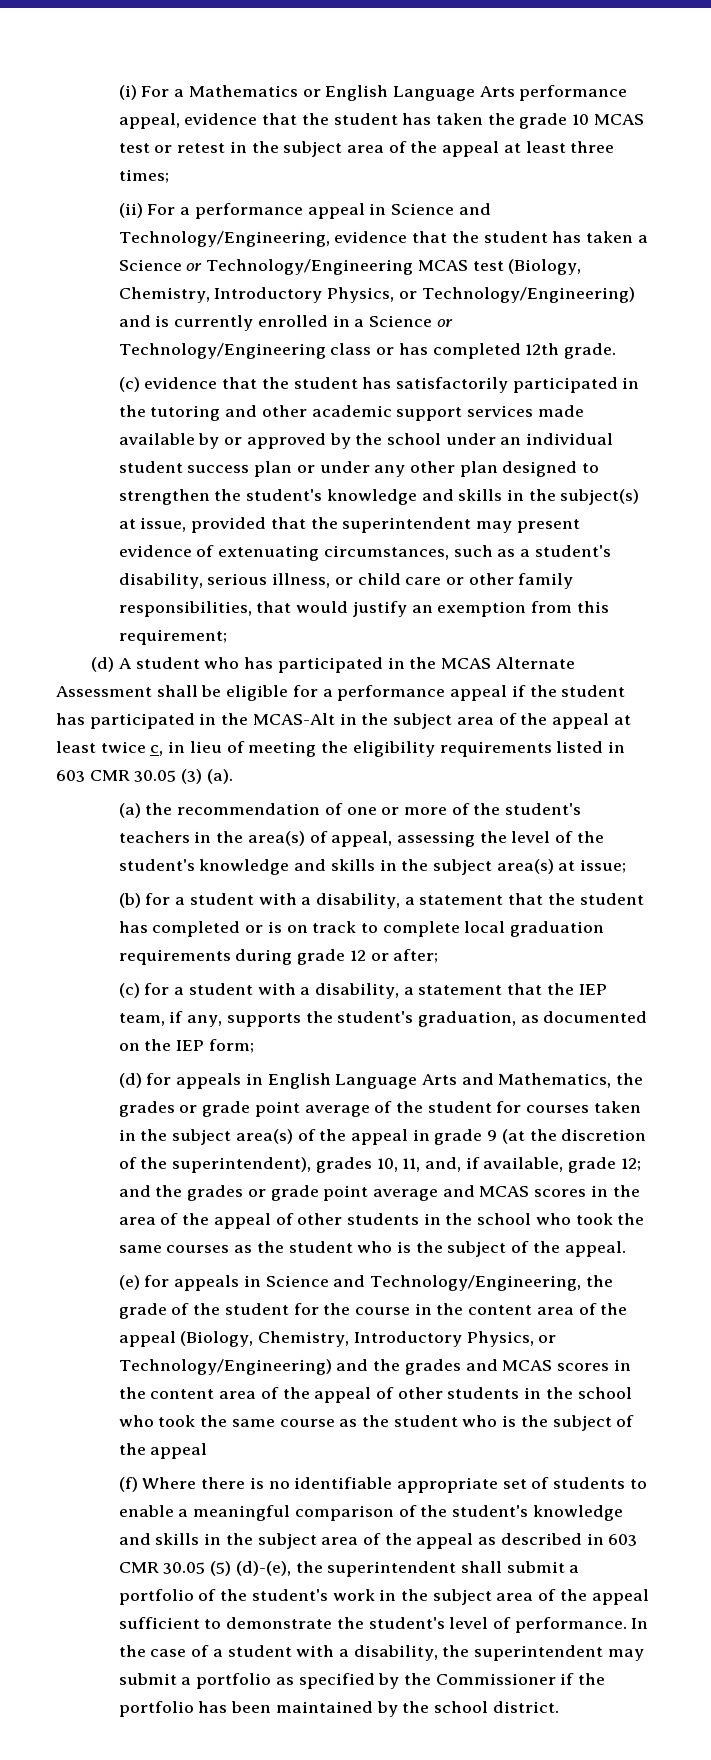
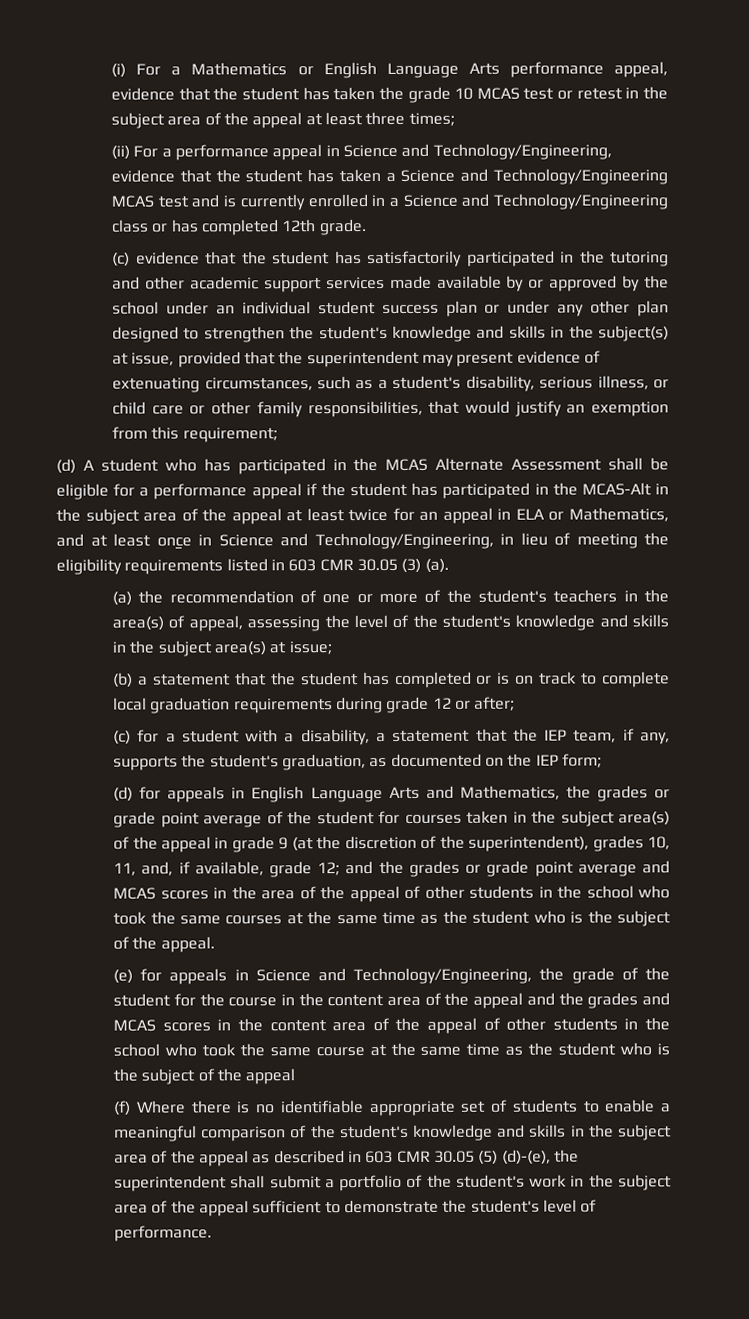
- (ii) For a performance appeal in Science and Technology/Engineering, evidence that the student has taken a Science or Technology/Engineering MCAS test (Biology, Chemistry, Introductory Physics, or Technology/Engineering) and is currently enrolled in a Science or Technology/Engineering class or has completed 12th grade.
+ (ii) For a performance appeal in Science and Technology/Engineering, evidence that the student has taken a Science and Technology/Engineering MCAS test and is currently enrolled in a Science and Technology/Engineering class or has completed 12th grade.
- (d) A student who has participated in the MCAS Alternate Assessment shall be eligible for a performance appeal if the student has participated in the MCAS-Alt in the subject area of the appeal at least twice c, in lieu of meeting the eligibility requirements listed in 603 CMR 30.05 (3) (a).
+ (d) A student who has participated in the MCAS Alternate Assessment shall be eligible for a performance appeal if the student has participated in the MCAS-Alt in the subject area of the appeal at least twice for an appeal in ELA or Mathematics, and at least once in Science and Technology/Engineering, in lieu of meeting the eligibility requirements listed in 603 CMR 30.05 (3) (a).
- (b) for a student with a disability, a statement that the student has completed or is on track to complete local graduation requirements during grade 12 or after;
+ (b) a statement that the student has completed or is on track to complete local graduation requirements during grade 12 or after;
- and the grades or grade point average and MCAS scores in the area of the appeal of other students in the school who took the same courses as the student who is the subject of the appeal.
+ and the grades or grade point average and MCAS scores in the area of the appeal of other students in the school who took the same courses at the same time as the student who is the subject of the appeal.
- (e) for appeals in Science and Technology/Engineering, the grade of the student for the course in the content area of the appeal (Biology, Chemistry, Introductory Physics, or Technology/Engineering) and the grades and MCAS scores in the content area of the appeal of other students in the school who took the same course as the student who is the subject of the appeal
+ (e) for appeals in Science and Technology/Engineering, the grade of the student for the course in the content area of the appeal and the grades and MCAS scores in the content area of the appeal of other students in the school who took the same course at the same time as the student who is the subject of the appeal
- In the case of a student with a disability, the superintendent may submit a portfolio as specified by the Commissioner if the portfolio has been maintained by the school district.

